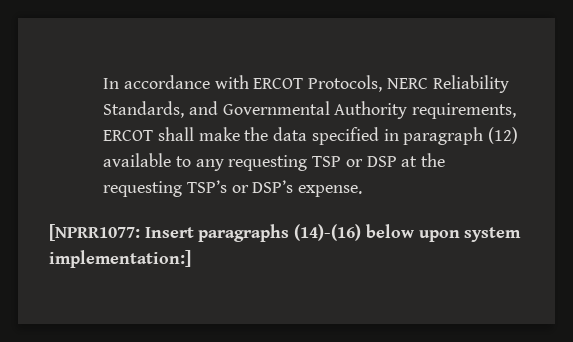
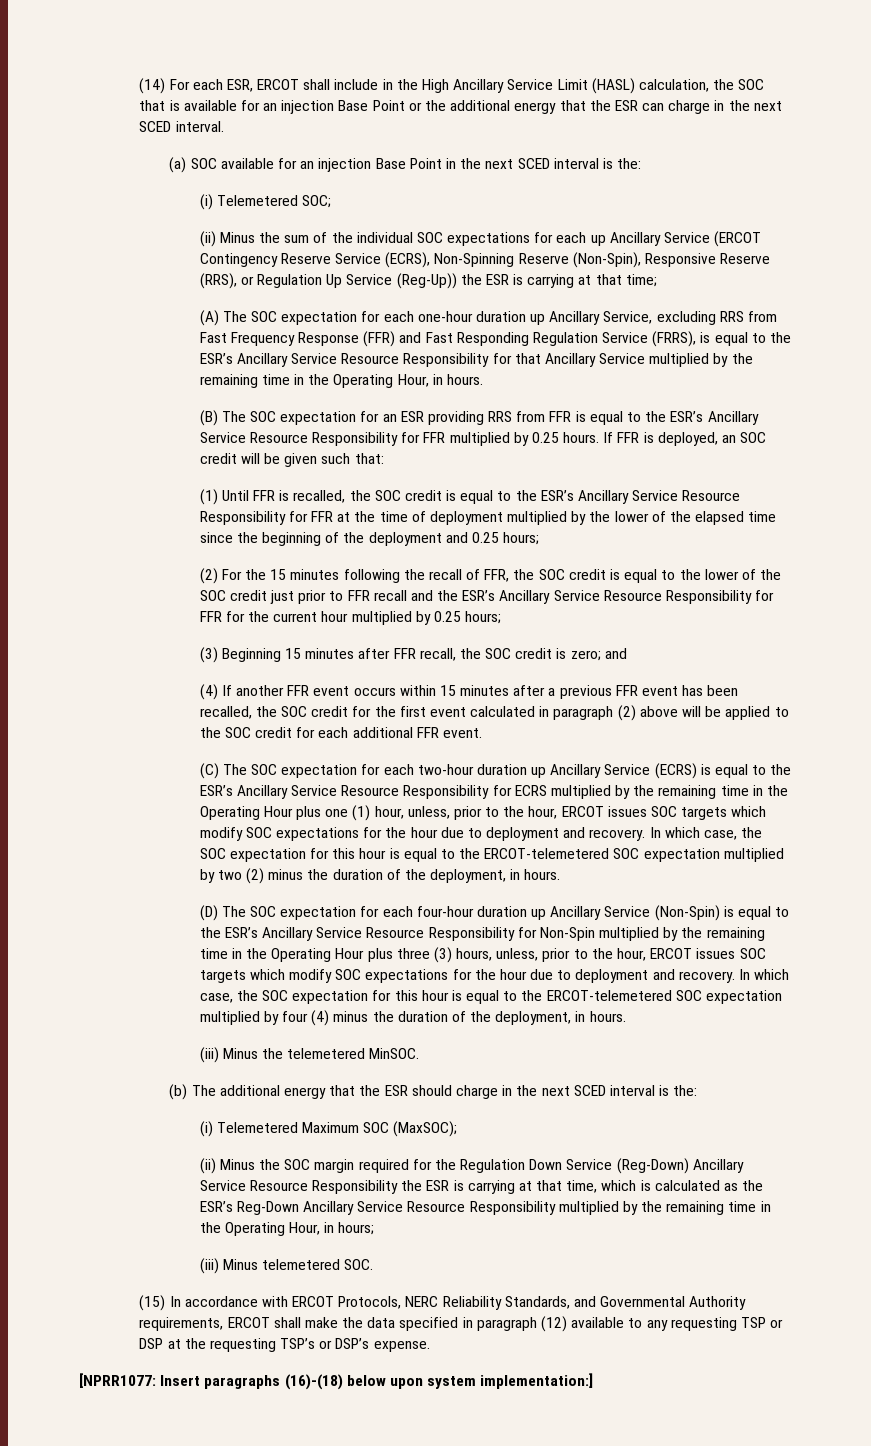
- In accordance with ERCOT Protocols, NERC Reliability Standards, and Governmental Authority requirements, ERCOT shall make the data specified in paragraph (12) available to any requesting TSP or DSP at the requesting TSP’s or DSP’s expense.
+ (14) For each ESR, ERCOT shall include in the High Ancillary Service Limit (HASL) calculation, the SOC that is available for an injection Base Point or the additional energy that the ESR can charge in the next SCED interval.
+ (a) SOC available for an injection Base Point in the next SCED interval is the:
+ (i) Telemetered SOC;
+ (ii) Minus the sum of the individual SOC expectations for each up Ancillary Service (ERCOT Contingency Reserve Service (ECRS), Non-Spinning Reserve (Non-Spin), Responsive Reserve (RRS), or Regulation Up Service (Reg-Up)) the ESR is carrying at that time;
+ (A) The SOC expectation for each one-hour duration up Ancillary Service, excluding RRS from Fast Frequency Response (FFR) and Fast Responding Regulation Service (FRRS), is equal to the ESR’s Ancillary Service Resource Responsibility for that Ancillary Service multiplied by the remaining time in the Operating Hour, in hours.
+ (B) The SOC expectation for an ESR providing RRS from FFR is equal to the ESR’s Ancillary Service Resource Responsibility for FFR multiplied by 0.25 hours. If FFR is deployed, an SOC credit will be given such that:
+ (1) Until FFR is recalled, the SOC credit is equal to the ESR’s Ancillary Service Resource Responsibility for FFR at the time of deployment multiplied by the lower of the elapsed time since the beginning of the deployment and 0.25 hours;
+ (2) For the 15 minutes following the recall of FFR, the SOC credit is equal to the lower of the SOC credit just prior to FFR recall and the ESR’s Ancillary Service Resource Responsibility for FFR for the current hour multiplied by 0.25 hours;
+ (3) Beginning 15 minutes after FFR recall, the SOC credit is zero; and
+ (4) If another FFR event occurs within 15 minutes after a previous FFR event has been recalled, the SOC credit for the first event calculated in paragraph (2) above will be applied to the SOC credit for each additional FFR event.
+ (C) The SOC expectation for each two-hour duration up Ancillary Service (ECRS) is equal to the ESR’s Ancillary Service Resource Responsibility for ECRS multiplied by the remaining time in the Operating Hour plus one (1) hour, unless, prior to the hour, ERCOT issues SOC targets which modify SOC expectations for the hour due to deployment and recovery. In which case, the SOC expectation for this hour is equal to the ERCOT-telemetered SOC expectation multiplied by two (2) minus the duration of the deployment, in hours.
+ (D) The SOC expectation for each four-hour duration up Ancillary Service (Non-Spin) is equal to the ESR’s Ancillary Service Resource Responsibility for Non-Spin multiplied by the remaining time in the Operating Hour plus three (3) hours, unless, prior to the hour, ERCOT issues SOC targets which modify SOC expectations for the hour due to deployment and recovery. In which case, the SOC expectation for this hour is equal to the ERCOT-telemetered SOC expectation multiplied by four (4) minus the duration of the deployment, in hours.
+ (iii) Minus the telemetered MinSOC.
+ (b) The additional energy that the ESR should charge in the next SCED interval is the:
+ (i) Telemetered Maximum SOC (MaxSOC);
+ (ii) Minus the SOC margin required for the Regulation Down Service (Reg-Down) Ancillary Service Resource Responsibility the ESR is carrying at that time, which is calculated as the ESR’s Reg-Down Ancillary Service Resource Responsibility multiplied by the remaining time in the Operating Hour, in hours;
+ (iii) Minus telemetered SOC.
+ (15) In accordance with ERCOT Protocols, NERC Reliability Standards, and Governmental Authority requirements, ERCOT shall make the data specified in paragraph (12) available to any requesting TSP or DSP at the requesting TSP’s or DSP’s expense.
- [NPRR1077: Insert paragraphs (14)-(16) below upon system implementation:]
+ [NPRR1077: Insert paragraphs (16)-(18) below upon system implementation:]

